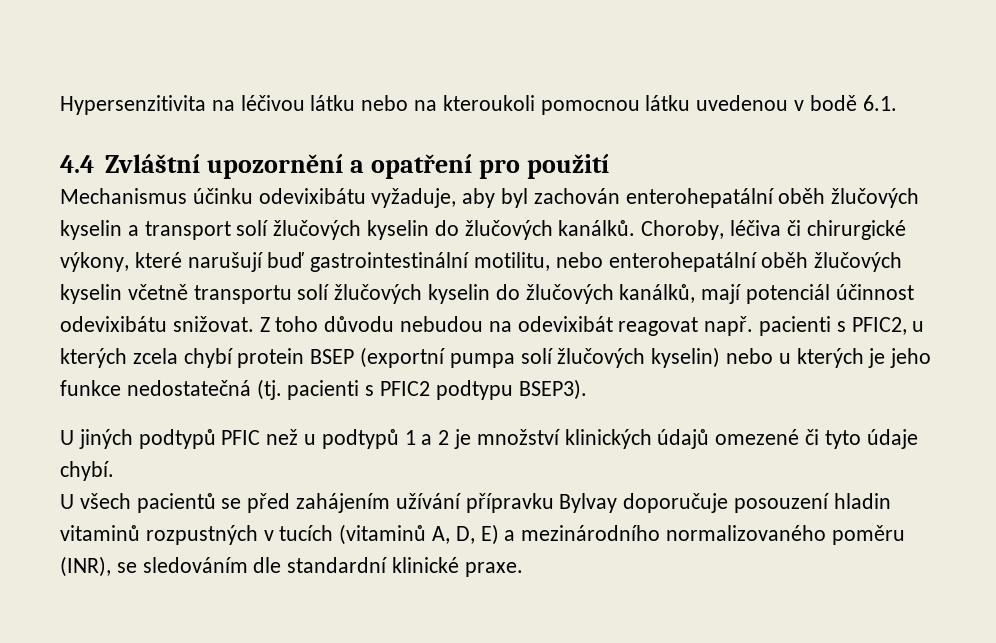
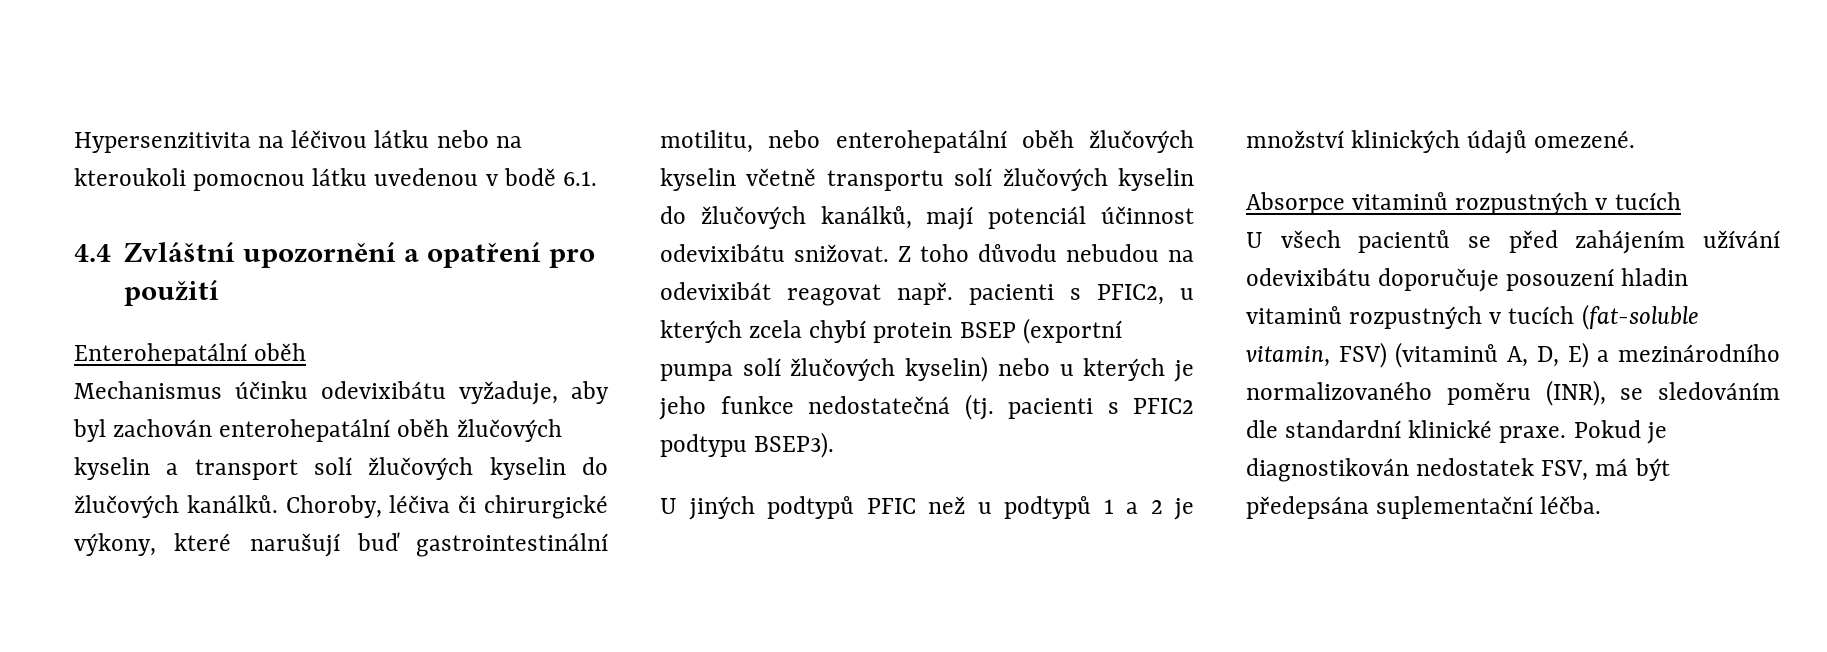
+ Enterohepatální oběh
- U jiných podtypů PFIC než u podtypů 1 a 2 je množství klinických údajů omezené či tyto údaje chybí.
+ U jiných podtypů PFIC než u podtypů 1 a 2 je množství klinických údajů omezené.
+ Absorpce vitaminů rozpustných v tucích
- U všech pacientů se před zahájením užívání přípravku Bylvay doporučuje posouzení hladin vitaminů rozpustných v tucích (vitaminů A, D, E) a mezinárodního normalizovaného poměru (INR), se sledováním dle standardní klinické praxe.
+ U všech pacientů se před zahájením užívání odevixibátu doporučuje posouzení hladin vitaminů rozpustných v tucích (fat-soluble vitamin, FSV) (vitaminů A, D, E) a mezinárodního normalizovaného poměru (INR), se sledováním dle standardní klinické praxe.
+ Pokud je diagnostikován nedostatek FSV, má být předepsána suplementační léčba.

